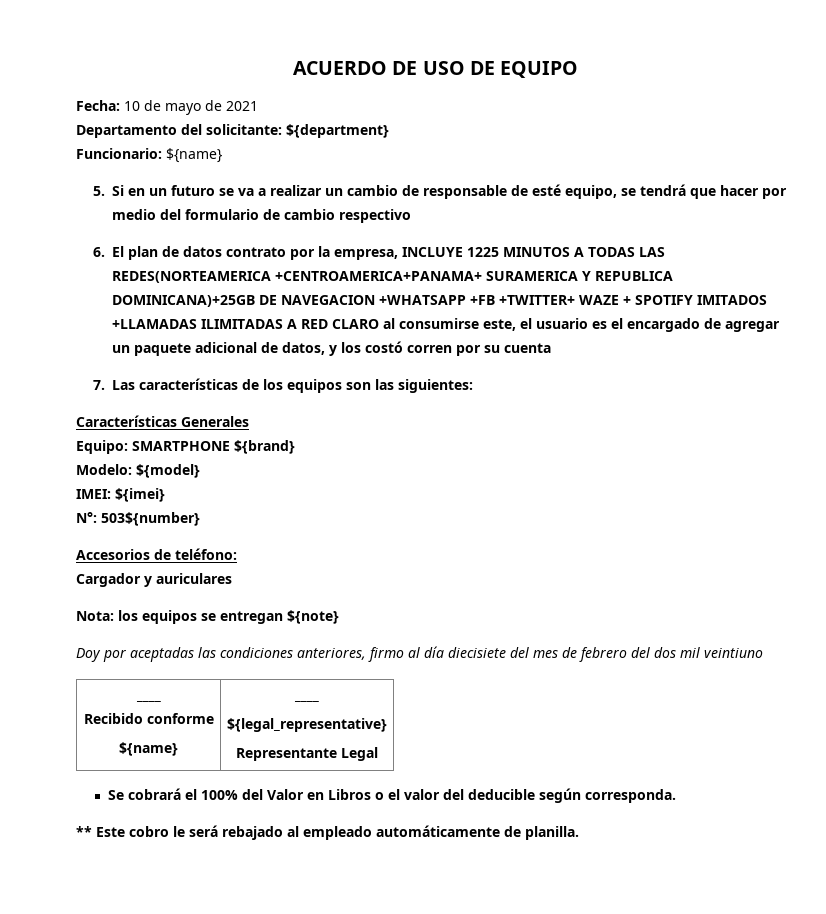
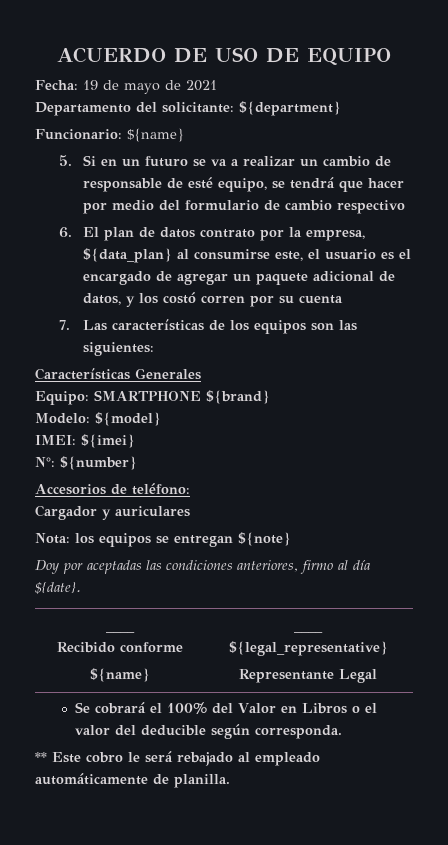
- Fecha: 10 de mayo de 2021
+ Fecha: 19 de mayo de 2021
- 6. El plan de datos contrato por la empresa, INCLUYE 1225 MINUTOS A TODAS LAS REDES(NORTEAMERICA +CENTROAMERICA+PANAMA+ SURAMERICA Y REPUBLICA DOMINICANA)+25GB DE NAVEGACION +WHATSAPP +FB +TWITTER+ WAZE + SPOTIFY IMITADOS +LLAMADAS ILIMITADAS A RED CLARO al consumirse este, el usuario es el encargado de agregar un paquete adicional de datos, y los costó corren por su cuenta
+ 6. El plan de datos contrato por la empresa, ${data_plan} al consumirse este, el usuario es el encargado de agregar un paquete adicional de datos, y los costó corren por su cuenta
- N°: 503${number}
+ N°: ${number}
- Doy por aceptadas las condiciones anteriores, firmo al día diecisiete del mes de febrero del dos mil veintiuno
+ Doy por aceptadas las condiciones anteriores, firmo al día ${date}.

